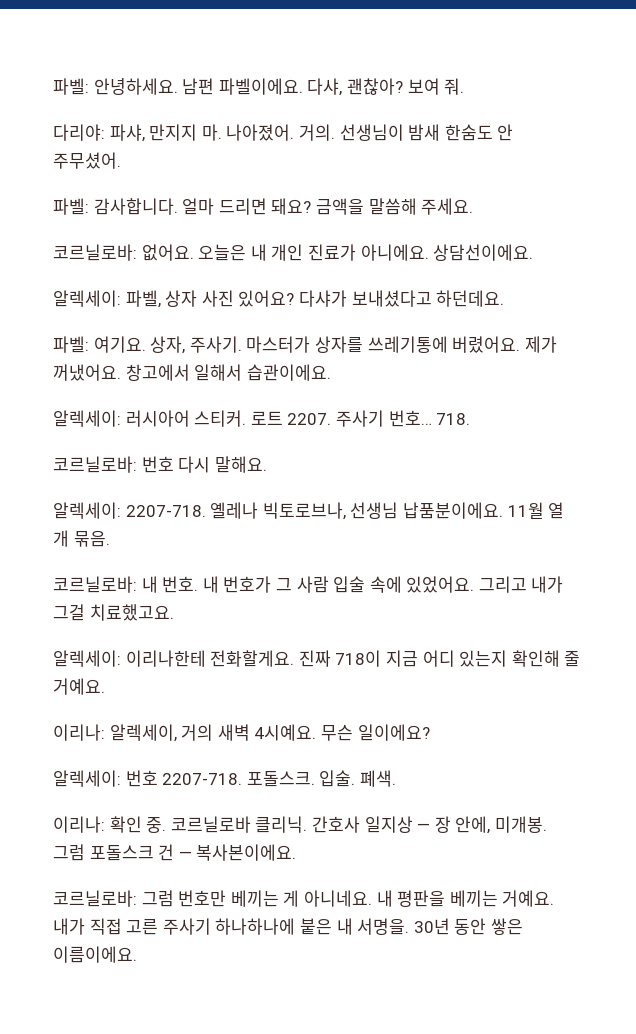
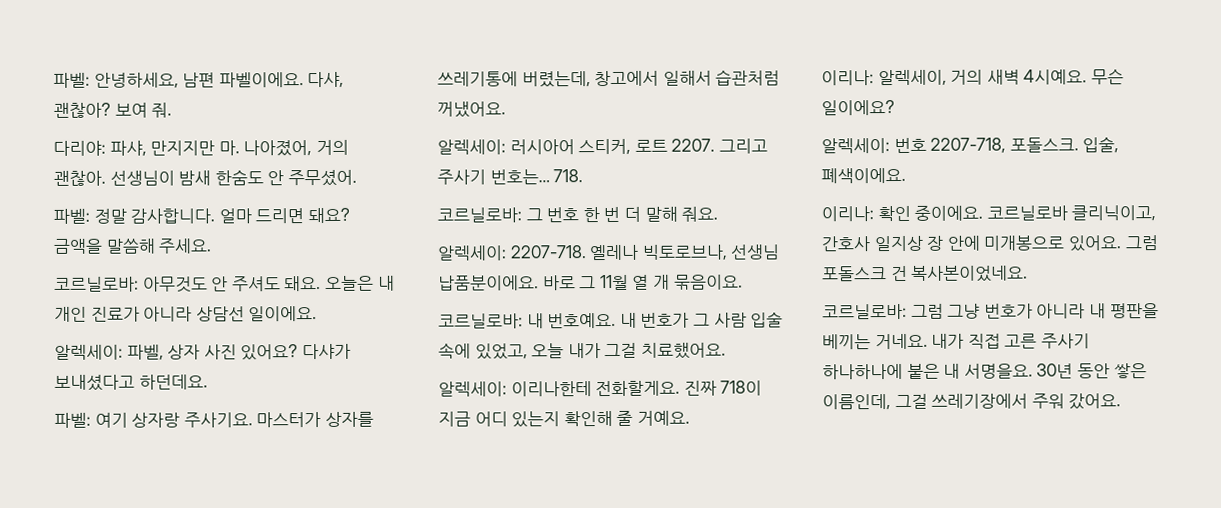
- 파벨: 안녕하세요. 남편 파벨이에요.
+ 파벨: 안녕하세요, 남편 파벨이에요.
- 다리야: 파샤, 만지지 마. 나아졌어. 거의.
+ 다리야: 파샤, 만지지만 마. 나아졌어, 거의 괜찮아.
- 파벨: 감사합니다.
+ 파벨: 정말 감사합니다.
- 코르닐로바: 없어요.
+ 코르닐로바: 아무것도 안 주셔도 돼요.
- 오늘은 내 개인 진료가 아니에요. 상담선이에요.
+ 오늘은 내 개인 진료가 아니라 상담선 일이에요.
- 파벨: 여기요. 상자, 주사기. 마스터가 상자를 쓰레기통에 버렸어요. 제가 꺼냈어요. 창고에서 일해서 습관이에요.
+ 파벨: 여기 상자랑 주사기요. 마스터가 상자를 쓰레기통에 버렸는데, 창고에서 일해서 습관처럼 꺼냈어요.
- 알렉세이: 러시아어 스티커. 로트 2207.
+ 알렉세이: 러시아어 스티커, 로트 2207.
- 주사기 번호…
+ 그리고 주사기 번호는…
- 코르닐로바: 번호 다시 말해요.
+ 코르닐로바: 그 번호 한 번 더 말해 줘요.
- 11월 열 개 묶음.
+ 바로 그 11월 열 개 묶음이요.
- 코르닐로바: 내 번호.
+ 코르닐로바: 내 번호예요.
- 내 번호가 그 사람 입술 속에 있었어요. 그리고 내가 그걸 치료했고요.
+ 내 번호가 그 사람 입술 속에 있었고, 오늘 내가 그걸 치료했어요.
- 알렉세이: 번호 2207-718. 포돌스크. 입술. 폐색.
- 이리나: 확인 중. 코르닐로바 클리닉. 간호사 일지상 — 장 안에, 미개봉.
+ 알렉세이: 번호 2207-718, 포돌스크. 입술, 폐색이에요.
+ 이리나: 확인 중이에요. 코르닐로바 클리닉이고, 간호사 일지상 장 안에 미개봉으로 있어요.
- 그럼 포돌스크 건 — 복사본이에요.
+ 그럼 포돌스크 건 복사본이었네요.
- 코르닐로바: 그럼 번호만 베끼는 게 아니네요. 내 평판을 베끼는 거예요.
+ 코르닐로바: 그럼 그냥 번호가 아니라 내 평판을 베끼는 거네요.
- 내가 직접 고른 주사기 하나하나에 붙은 내 서명을.
+ 내가 직접 고른 주사기 하나하나에 붙은 내 서명을요.
- 30년 동안 쌓은 이름이에요.
+ 30년 동안 쌓은 이름인데, 그걸 쓰레기장에서 주워 갔어요.

